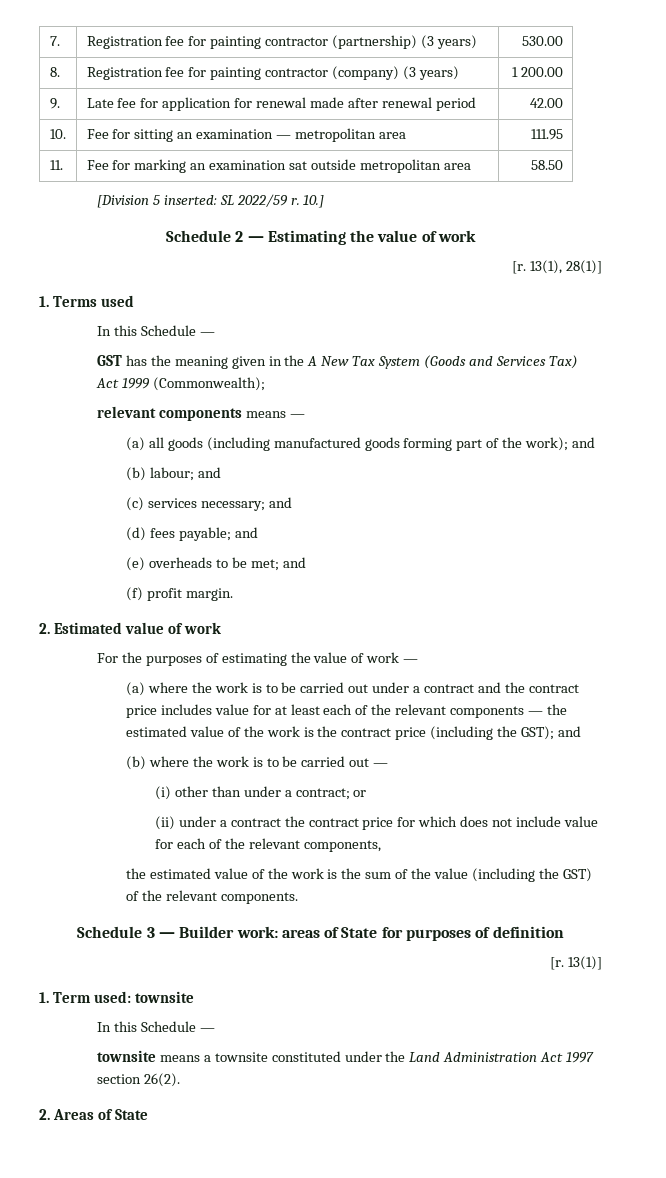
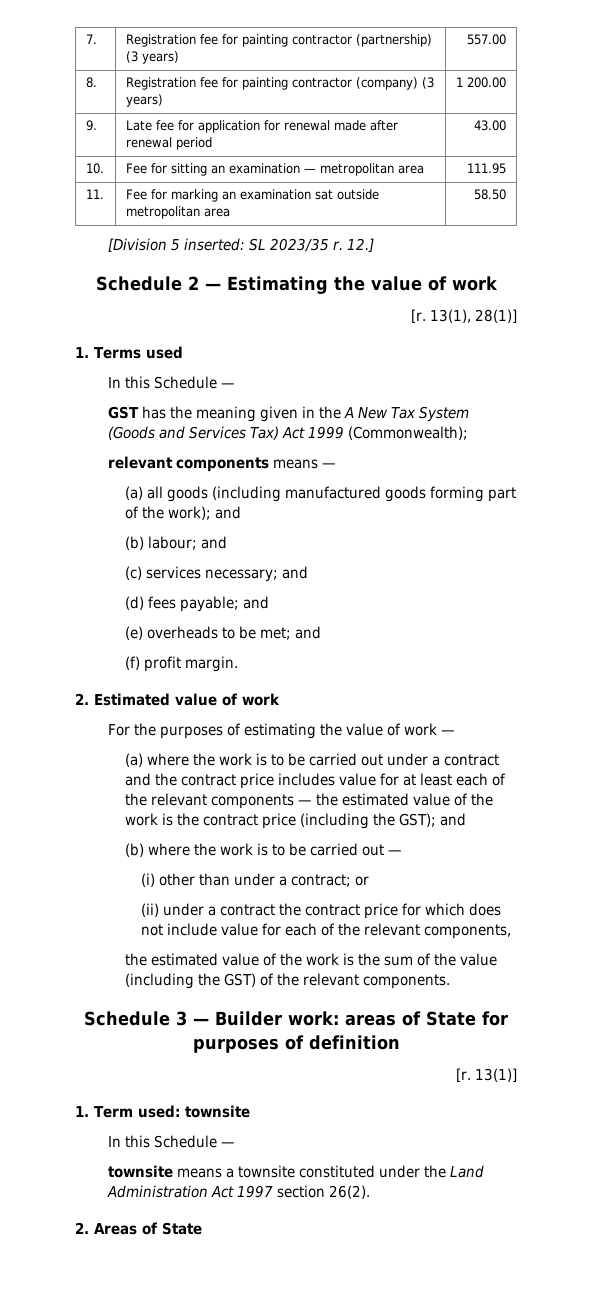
- 7. | Registration fee for painting contractor (partnership) (3 years) | 530.00
+ 7. | Registration fee for painting contractor (partnership) (3 years) | 557.00
- 9. | Late fee for application for renewal made after renewal period | 42.00
+ 9. | Late fee for application for renewal made after renewal period | 43.00
- [Division 5 inserted: SL 2022/59 r. 10.]
+ [Division 5 inserted: SL 2023/35 r. 12.]

